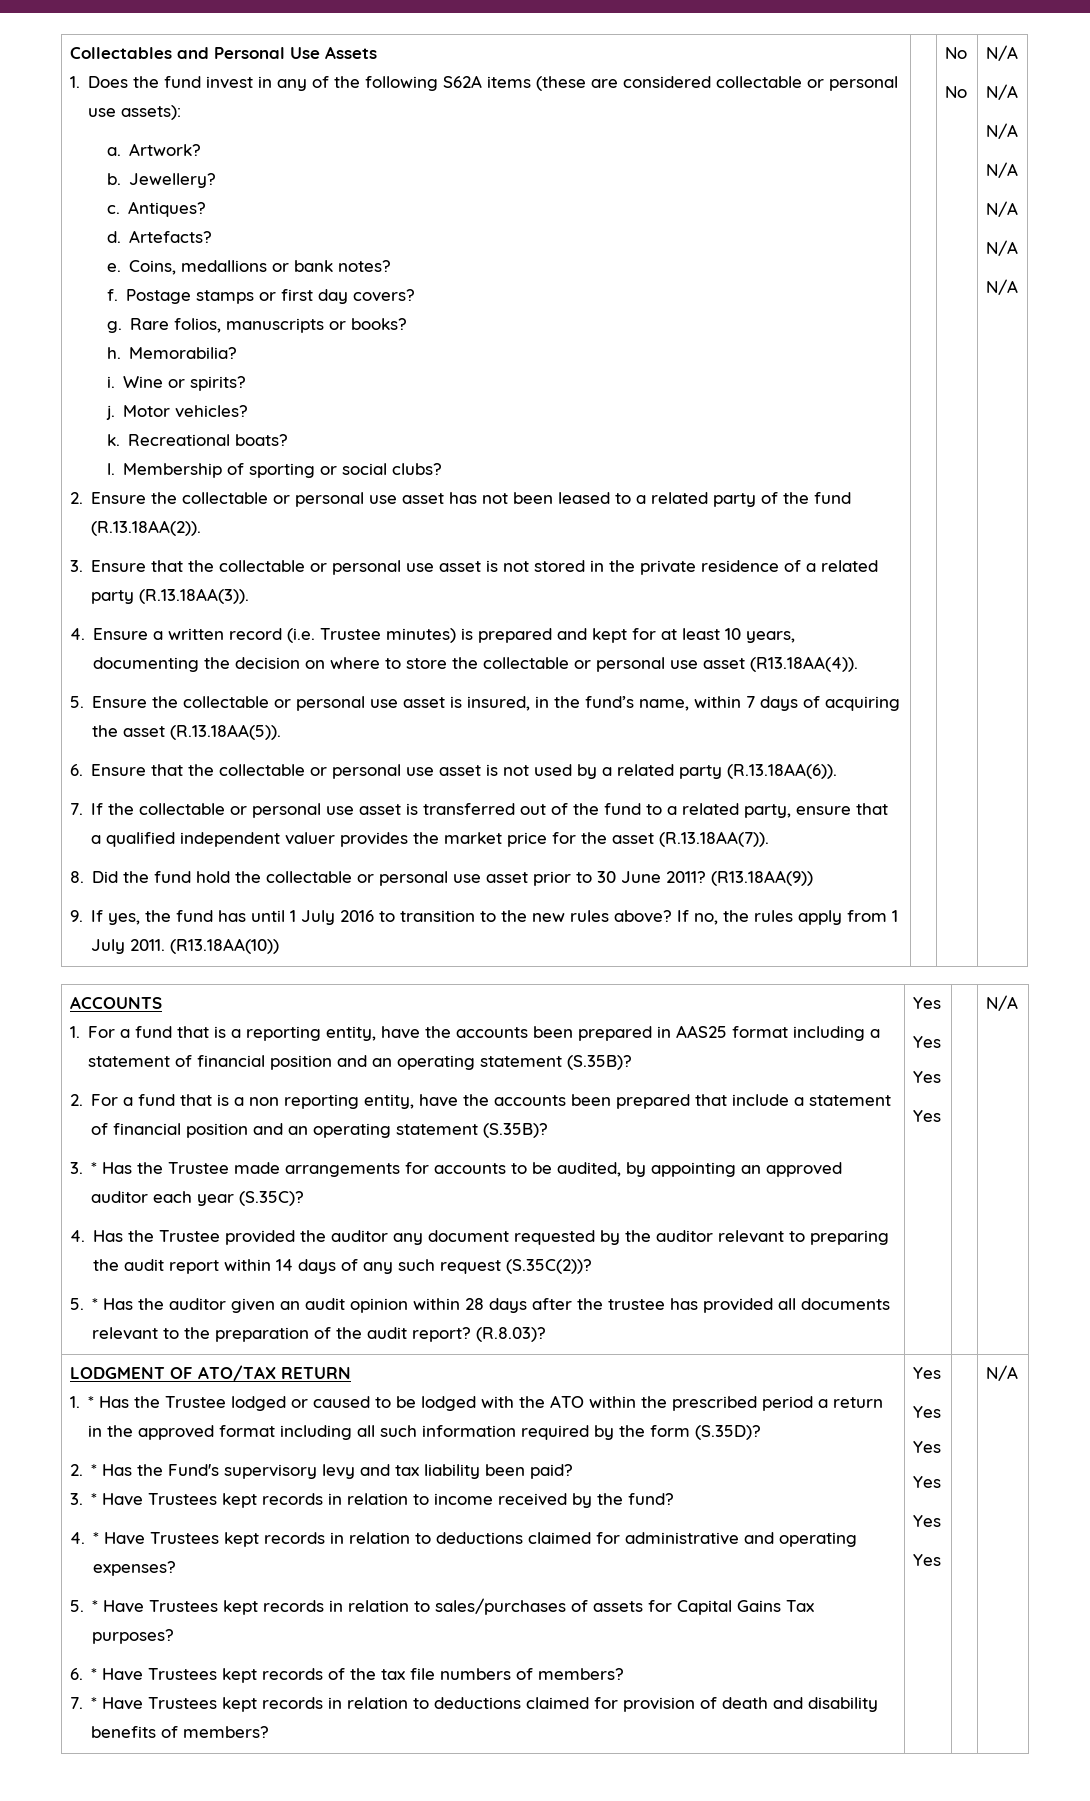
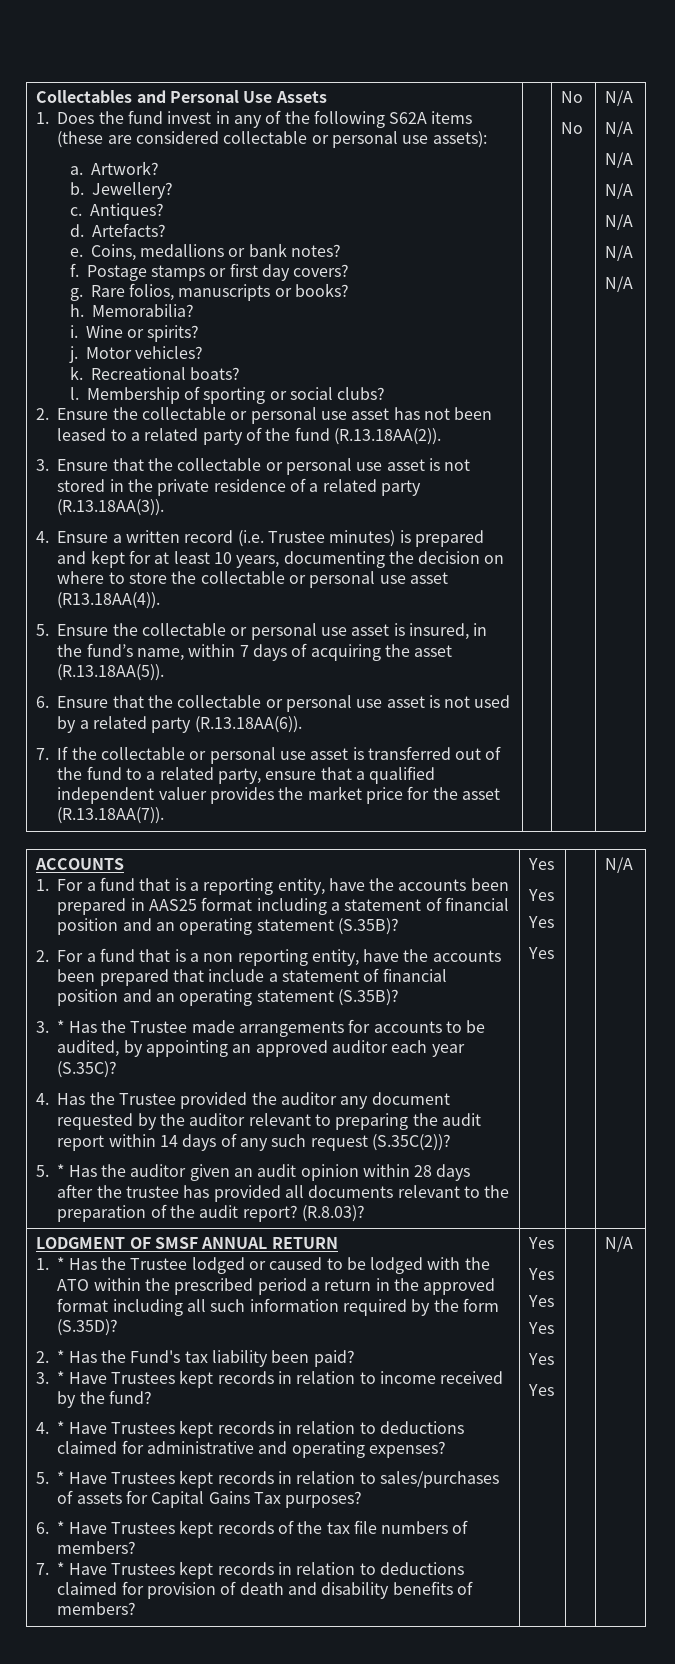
- 8. Did the fund hold the collectable or personal use asset prior to 30 June 2011? (R13.18AA(9))
- 9. If yes, the fund has until 1 July 2016 to transition to the new rules above? If no, the rules apply from 1 July 2011. (R13.18AA(10))
- LODGMENT OF ATO/TAX RETURN
+ LODGMENT OF SMSF ANNUAL RETURN
- 2. * Has the Fund's supervisory levy and tax liability been paid?
+ 2. * Has the Fund's tax liability been paid?

